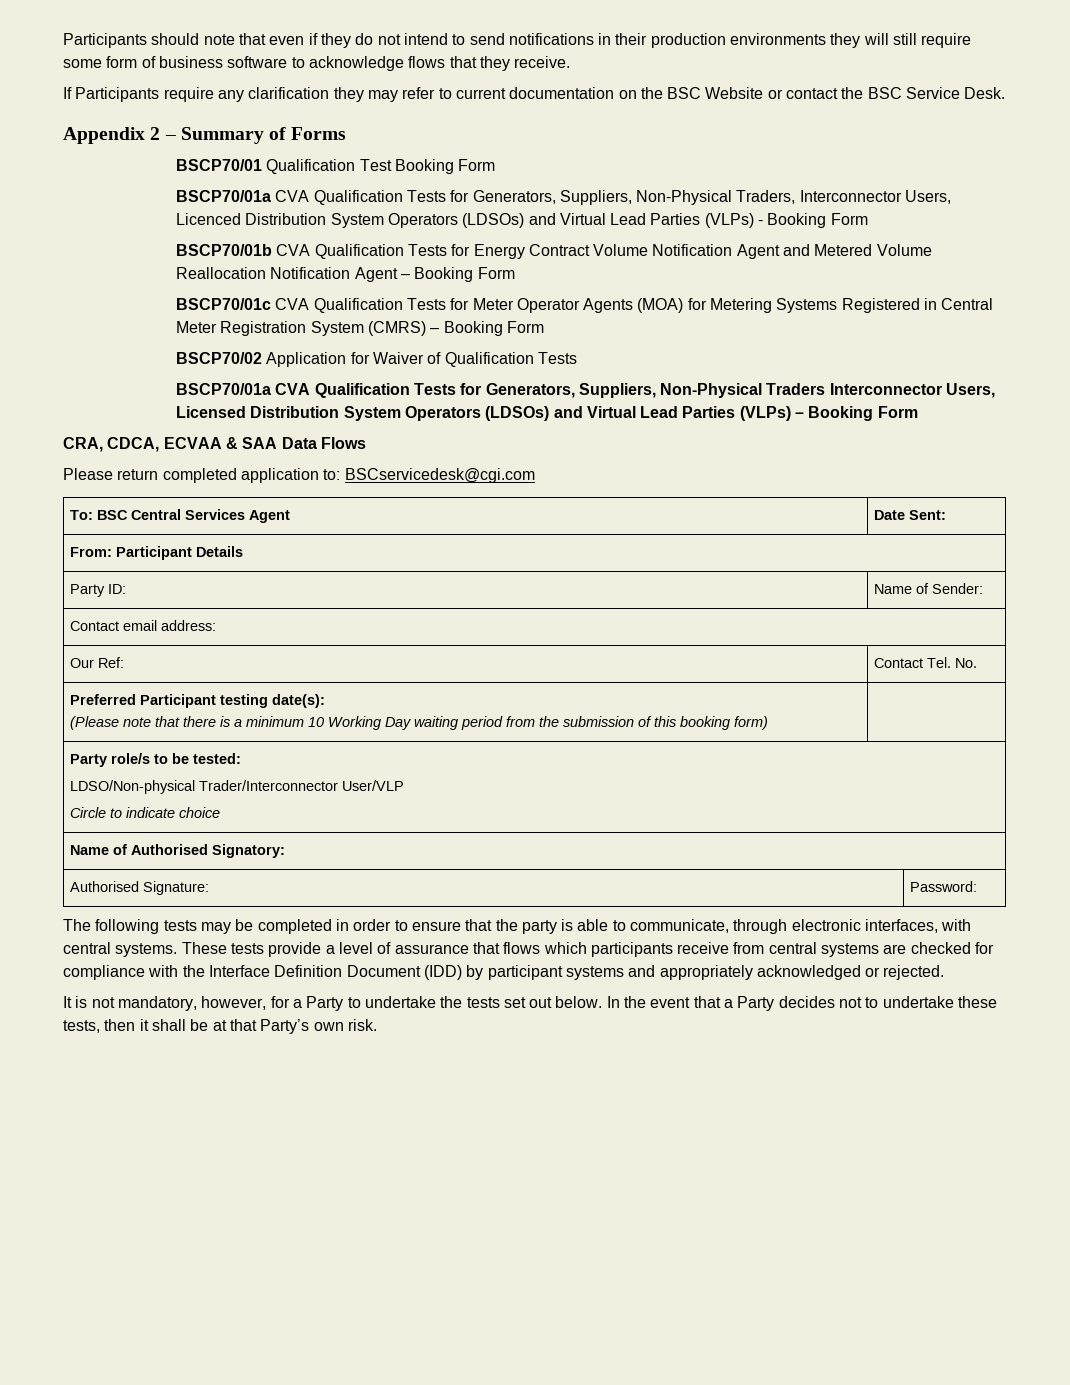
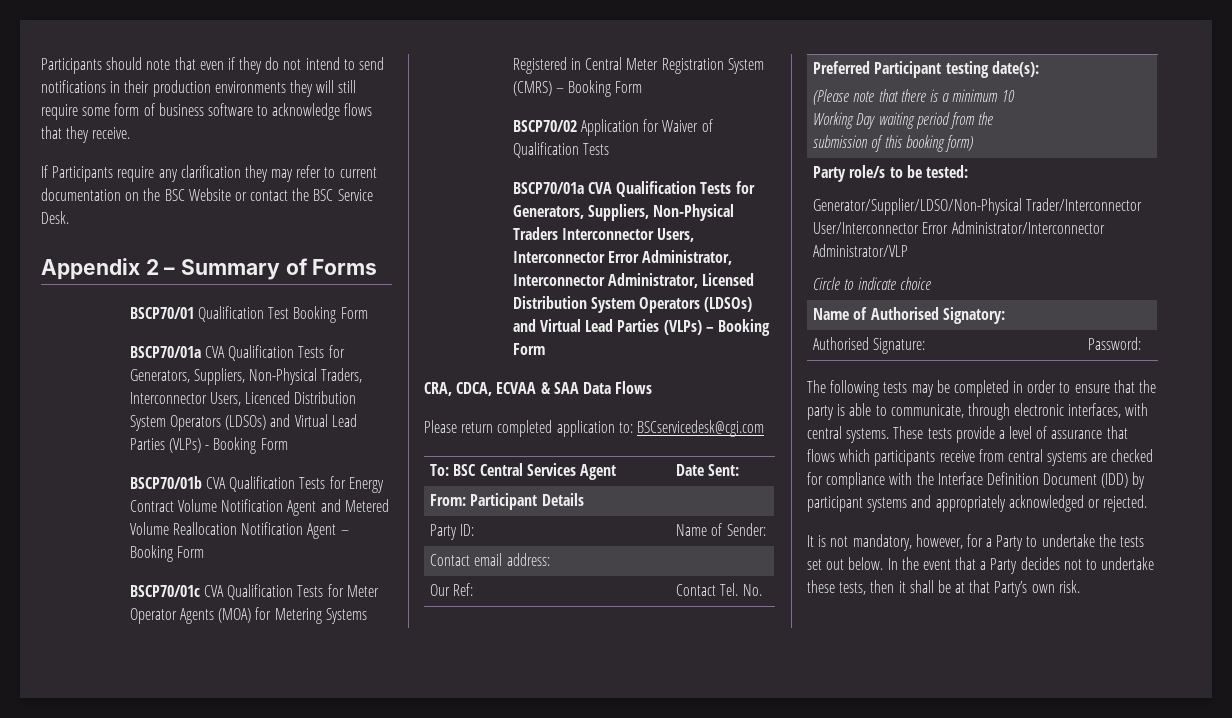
- BSCP70/01a CVA Qualification Tests for Generators, Suppliers, Non-Physical Traders Interconnector Users, Licensed Distribution System Operators (LDSOs) and Virtual Lead Parties (VLPs) – Booking Form
+ BSCP70/01a CVA Qualification Tests for Generators, Suppliers, Non-Physical Traders Interconnector Users, Interconnector Error Administrator, Interconnector Administrator, Licensed Distribution System Operators (LDSOs) and Virtual Lead Parties (VLPs) – Booking Form
  Party role/s to be tested:
- LDSO/Non-physical Trader/Interconnector User/VLP
+ Generator/Supplier/LDSO/Non-Physical Trader/Interconnector User/Interconnector Error Administrator/Interconnector Administrator/VLP

